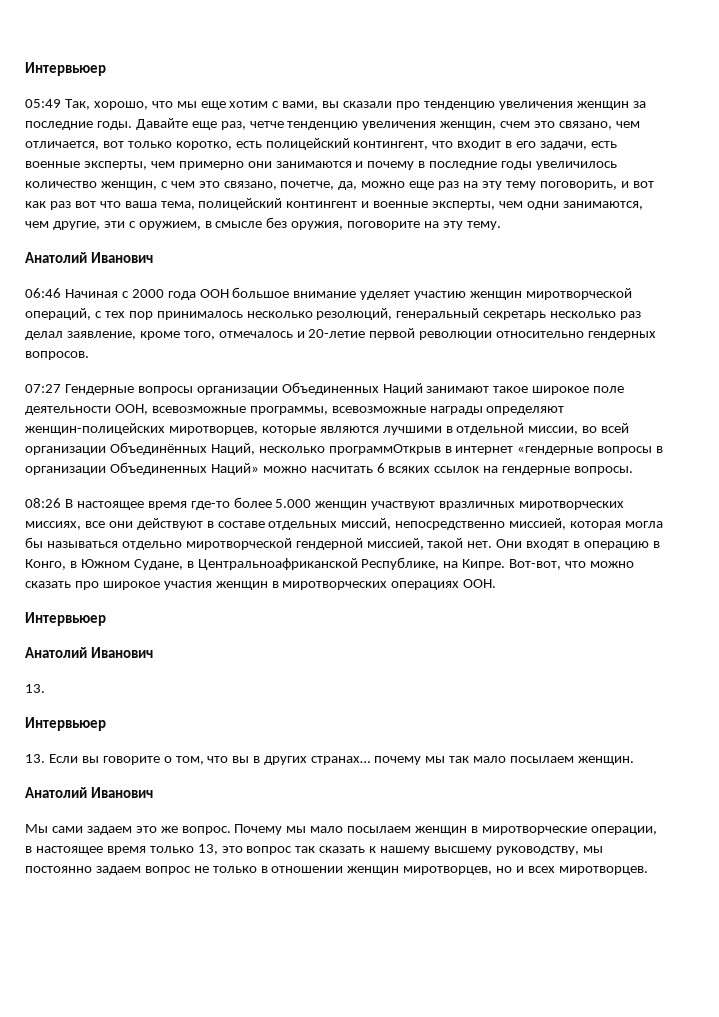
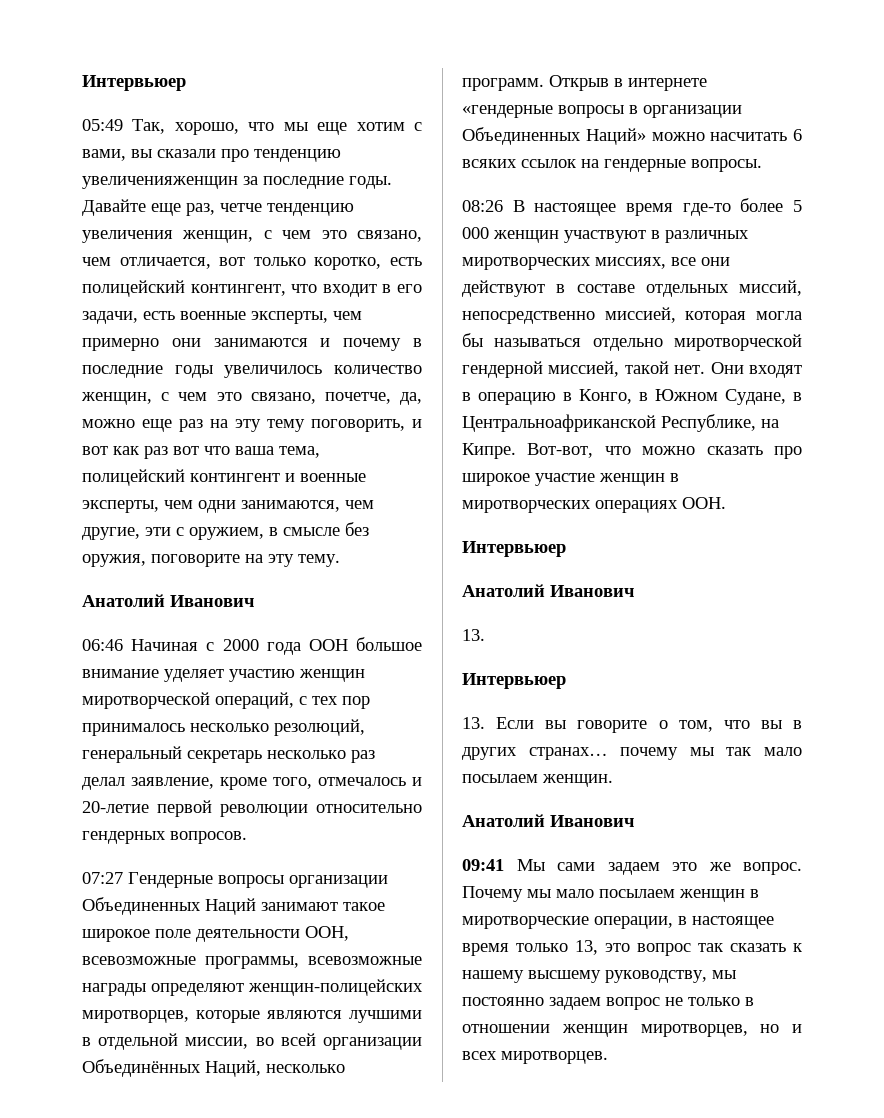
- 05:49 Так, хорошо, что мы еще хотим с вами, вы сказали про тенденцию увеличения женщин за последние годы.
+ 05:49 Так, хорошо, что мы еще хотим с вами, вы сказали про тенденцию увеличенияженщин за последние годы.
- Давайте еще раз, четче тенденцию увеличения женщин, счем это связано, чем отличается, вот только коротко, есть полицейский контингент, что входит в его задачи, есть военные эксперты, чем примерно они занимаются и почему в последние годы увеличилось количество женщин, с чем это связано, почетче, да, можно еще раз на эту тему поговорить, и вот как раз вот что ваша тема, полицейский контингент и военные эксперты, чем одни занимаются, чем другие, эти с оружием, в смысле без оружия, поговорите на эту тему.
+ Давайте еще раз, четче тенденцию увеличения женщин, с чем это связано, чем отличается, вот только коротко, есть полицейский контингент, что входит в его задачи, есть военные эксперты, чем примерно они занимаются и почему в последние годы увеличилось количество женщин, с чем это связано, почетче, да, можно еще раз на эту тему поговорить, и вот как раз вот что ваша тема, полицейский контингент и военные эксперты, чем одни занимаются, чем другие, эти с оружием, в смысле без оружия, поговорите на эту тему.
- 07:27 Гендерные вопросы организации Объединенных Наций занимают такое широкое поле деятельности ООН, всевозможные программы, всевозможные награды определяют женщин-полицейских миротворцев, которые являются лучшими в отдельной миссии, во всей организации Объединённых Наций, несколько программОткрыв в интернет «гендерные вопросы в организации Объединенных Наций» можно насчитать 6 всяких ссылок на гендерные вопросы.
+ 07:27 Гендерные вопросы организации Объединенных Наций занимают такое широкое поле деятельности ООН, всевозможные программы, всевозможные награды определяют женщин-полицейских миротворцев, которые являются лучшими в отдельной миссии, во всей организации Объединённых Наций, несколько программ. Открыв в интернете «гендерные вопросы в организации Объединенных Наций» можно насчитать 6 всяких ссылок на гендерные вопросы.
- 08:26 В настоящее время где-то более 5.000 женщин участвуют вразличных миротворческих миссиях, все они действуют в составе отдельных миссий, непосредственно миссией, которая могла бы называться отдельно миротворческой гендерной миссией, такой нет.
+ 08:26 В настоящее время где-то более 5 000 женщин участвуют в различных миротворческих миссиях, все они действуют в составе отдельных миссий, непосредственно миссией, которая могла бы называться отдельно миротворческой гендерной миссией, такой нет.
- Вот-вот, что можно сказать про широкое участия женщин в миротворческих операциях ООН.
+ Вот-вот, что можно сказать про широкое участие женщин в миротворческих операциях ООН.
- Мы сами задаем это же вопрос.
+ 09:41 Мы сами задаем это же вопрос.

